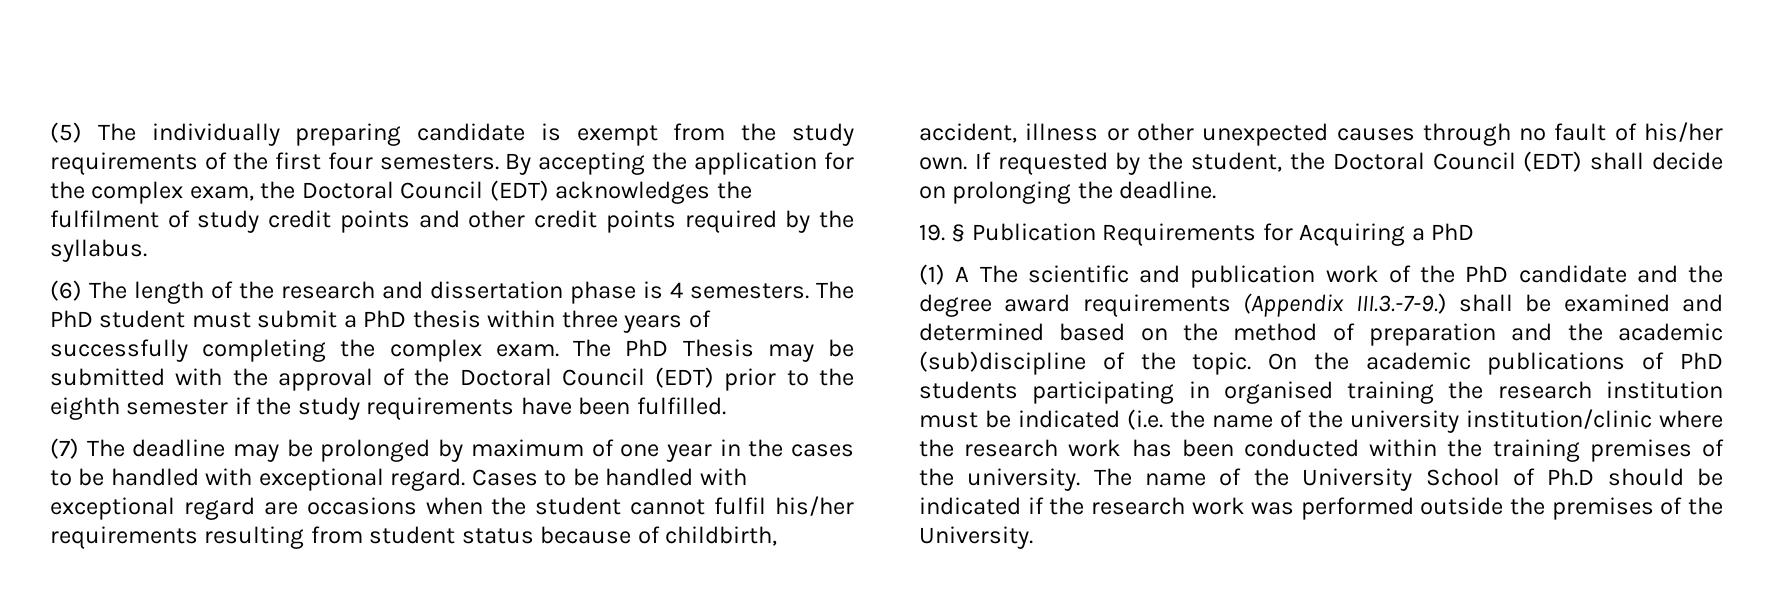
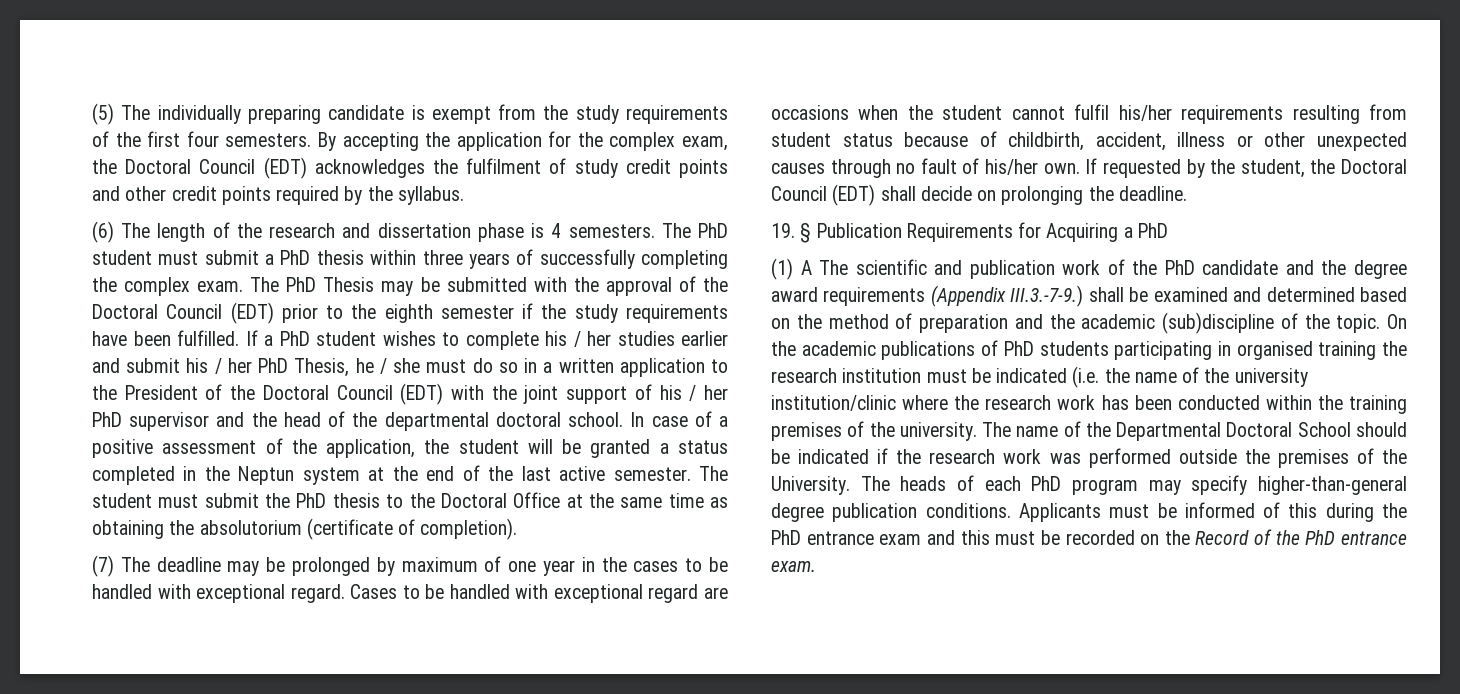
+ If a PhD student wishes to complete his / her studies earlier and submit his / her PhD Thesis, he / she must do so in a written application to the President of the Doctoral Council (EDT) with the joint support of his / her PhD supervisor and the head of the departmental doctoral school. In case of a positive assessment of the application, the student will be granted a status completed in the Neptun system at the end of the last active semester. The student must submit the PhD thesis to the Doctoral Office at the same time as obtaining the absolutorium (certificate of completion).
- The name of the University School of Ph.D should be indicated if the research work was performed outside the premises of the University.
+ The name of the Departmental Doctoral School should be indicated if the research work was performed outside the premises of the University.
+ The heads of each PhD program may specify higher-than-general degree publication conditions. Applicants must be informed of this during the PhD entrance exam and this must be recorded on the Record of the PhD entrance exam.

